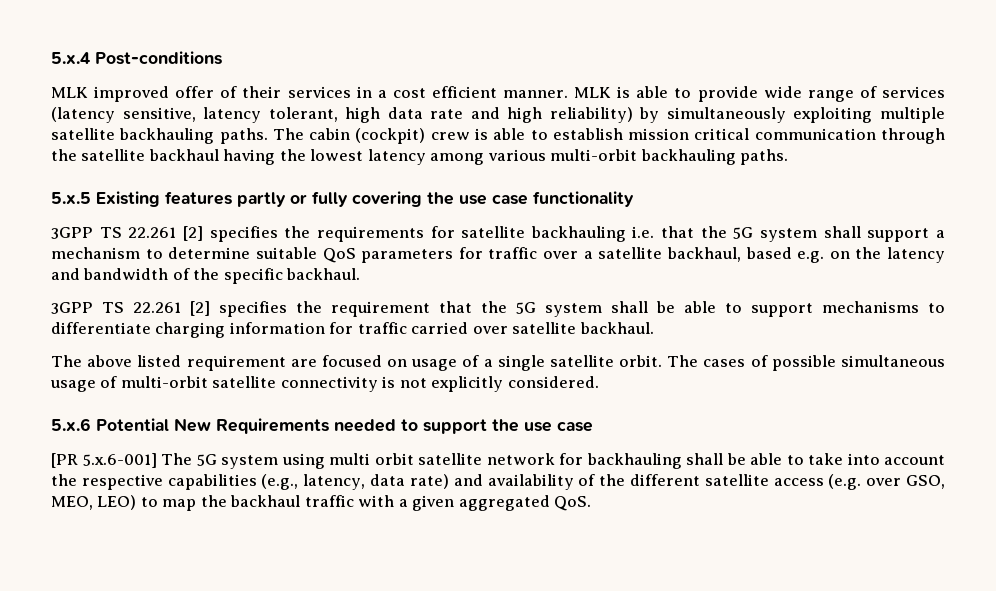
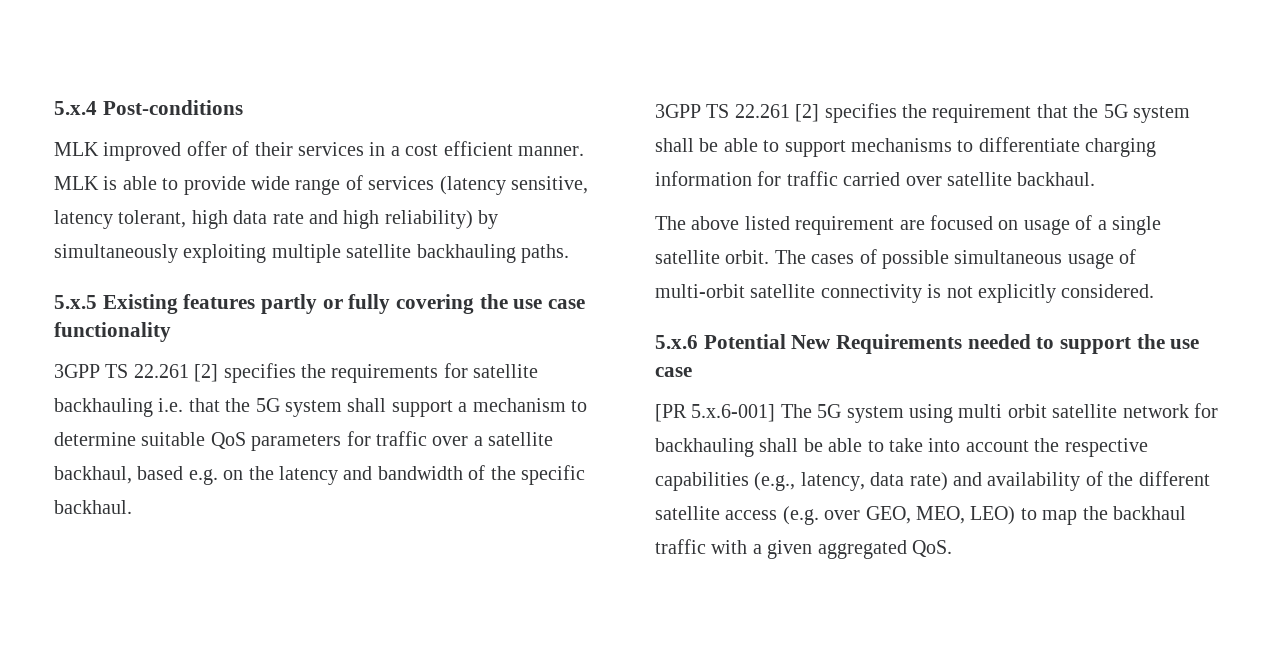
- The cabin (cockpit) crew is able to establish mission critical communication through the satellite backhaul having the lowest latency among various multi-orbit backhauling paths.
- [PR 5.x.6-001] The 5G system using multi orbit satellite network for backhauling shall be able to take into account the respective capabilities (e.g., latency, data rate) and availability of the different satellite access (e.g. over GSO, MEO, LEO) to map the backhaul traffic with a given aggregated QoS.
+ [PR 5.x.6-001] The 5G system using multi orbit satellite network for backhauling shall be able to take into account the respective capabilities (e.g., latency, data rate) and availability of the different satellite access (e.g. over GEO, MEO, LEO) to map the backhaul traffic with a given aggregated QoS.

